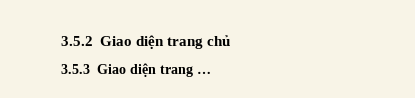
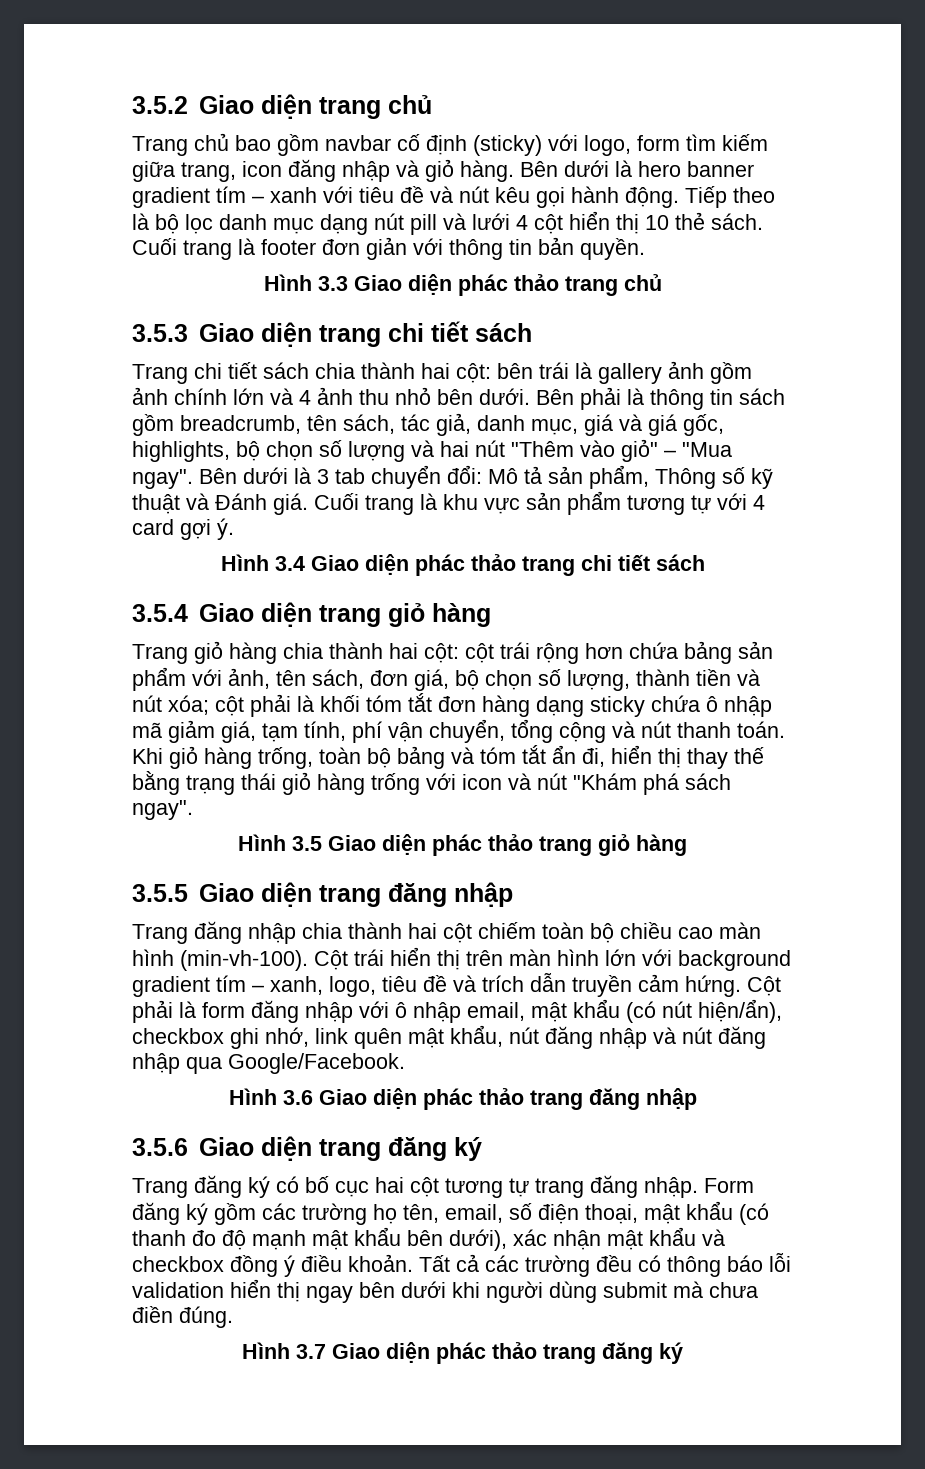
- 3.5.3 Giao diện trang …
+ Trang chủ bao gồm navbar cố định (sticky) với logo, form tìm kiếm giữa trang, icon đăng nhập và giỏ hàng. Bên dưới là hero banner gradient tím – xanh với tiêu đề và nút kêu gọi hành động. Tiếp theo là bộ lọc danh mục dạng nút pill và lưới 4 cột hiển thị 10 thẻ sách. Cuối trang là footer đơn giản với thông tin bản quyền.
+ Hình 3.3 Giao diện phác thảo trang chủ
+ 3.5.3 Giao diện trang chi tiết sách
+ Trang chi tiết sách chia thành hai cột: bên trái là gallery ảnh gồm ảnh chính lớn và 4 ảnh thu nhỏ bên dưới. Bên phải là thông tin sách gồm breadcrumb, tên sách, tác giả, danh mục, giá và giá gốc, highlights, bộ chọn số lượng và hai nút "Thêm vào giỏ" – "Mua ngay". Bên dưới là 3 tab chuyển đổi: Mô tả sản phẩm, Thông số kỹ thuật và Đánh giá. Cuối trang là khu vực sản phẩm tương tự với 4 card gợi ý.
+ Hình 3.4 Giao diện phác thảo trang chi tiết sách
+ 3.5.4 Giao diện trang giỏ hàng
+ Trang giỏ hàng chia thành hai cột: cột trái rộng hơn chứa bảng sản phẩm với ảnh, tên sách, đơn giá, bộ chọn số lượng, thành tiền và nút xóa; cột phải là khối tóm tắt đơn hàng dạng sticky chứa ô nhập mã giảm giá, tạm tính, phí vận chuyển, tổng cộng và nút thanh toán. Khi giỏ hàng trống, toàn bộ bảng và tóm tắt ẩn đi, hiển thị thay thế bằng trạng thái giỏ hàng trống với icon và nút "Khám phá sách ngay".
+ Hình 3.5 Giao diện phác thảo trang giỏ hàng
+ 3.5.5 Giao diện trang đăng nhập
+ Trang đăng nhập chia thành hai cột chiếm toàn bộ chiều cao màn hình (min-vh-100). Cột trái hiển thị trên màn hình lớn với background gradient tím – xanh, logo, tiêu đề và trích dẫn truyền cảm hứng. Cột phải là form đăng nhập với ô nhập email, mật khẩu (có nút hiện/ẩn), checkbox ghi nhớ, link quên mật khẩu, nút đăng nhập và nút đăng nhập qua Google/Facebook.
+ Hình 3.6 Giao diện phác thảo trang đăng nhập
+ 3.5.6 Giao diện trang đăng ký
+ Trang đăng ký có bố cục hai cột tương tự trang đăng nhập. Form đăng ký gồm các trường họ tên, email, số điện thoại, mật khẩu (có thanh đo độ mạnh mật khẩu bên dưới), xác nhận mật khẩu và checkbox đồng ý điều khoản. Tất cả các trường đều có thông báo lỗi validation hiển thị ngay bên dưới khi người dùng submit mà chưa điền đúng.
+ Hình 3.7 Giao diện phác thảo trang đăng ký

